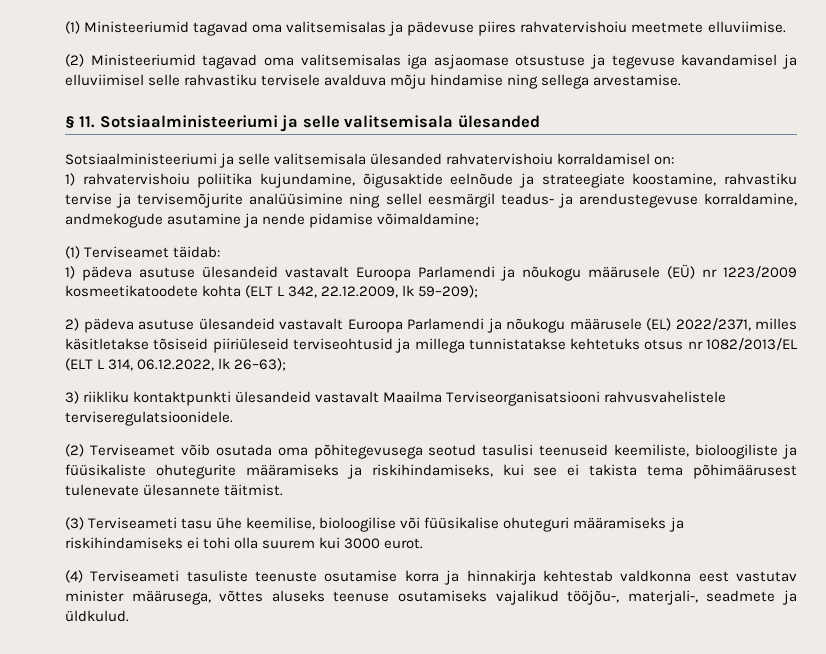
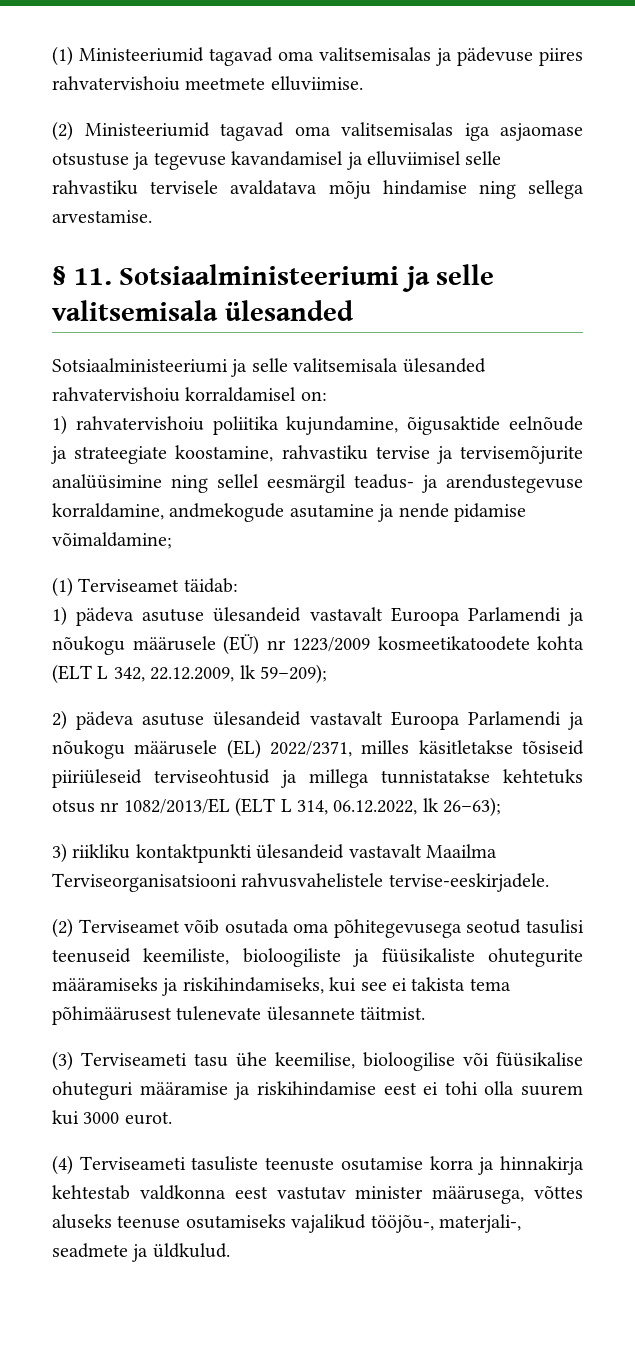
- (2) Ministeeriumid tagavad oma valitsemisalas iga asjaomase otsustuse ja tegevuse kavandamisel ja elluviimisel selle rahvastiku tervisele avalduva mõju hindamise ning sellega arvestamise.
+ (2) Ministeeriumid tagavad oma valitsemisalas iga asjaomase otsustuse ja tegevuse kavandamisel ja elluviimisel selle rahvastiku tervisele avaldatava mõju hindamise ning sellega arvestamise.
- 3) riikliku kontaktpunkti ülesandeid vastavalt Maailma Terviseorganisatsiooni rahvusvahelistele terviseregulatsioonidele.
+ 3) riikliku kontaktpunkti ülesandeid vastavalt Maailma Terviseorganisatsiooni rahvusvahelistele tervise-eeskirjadele.
- (3) Terviseameti tasu ühe keemilise, bioloogilise või füüsikalise ohuteguri määramiseks ja riskihindamiseks ei tohi olla suurem kui 3000 eurot.
+ (3) Terviseameti tasu ühe keemilise, bioloogilise või füüsikalise ohuteguri määramise ja riskihindamise eest ei tohi olla suurem kui 3000 eurot.

